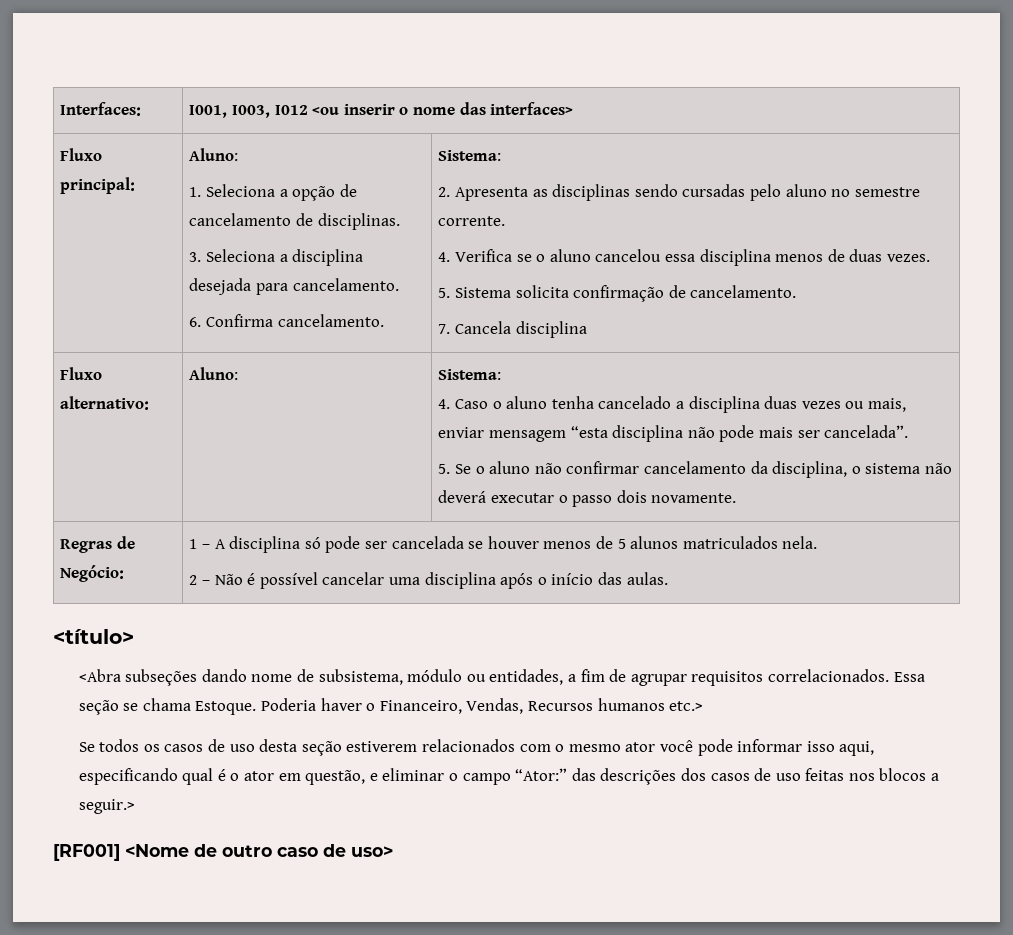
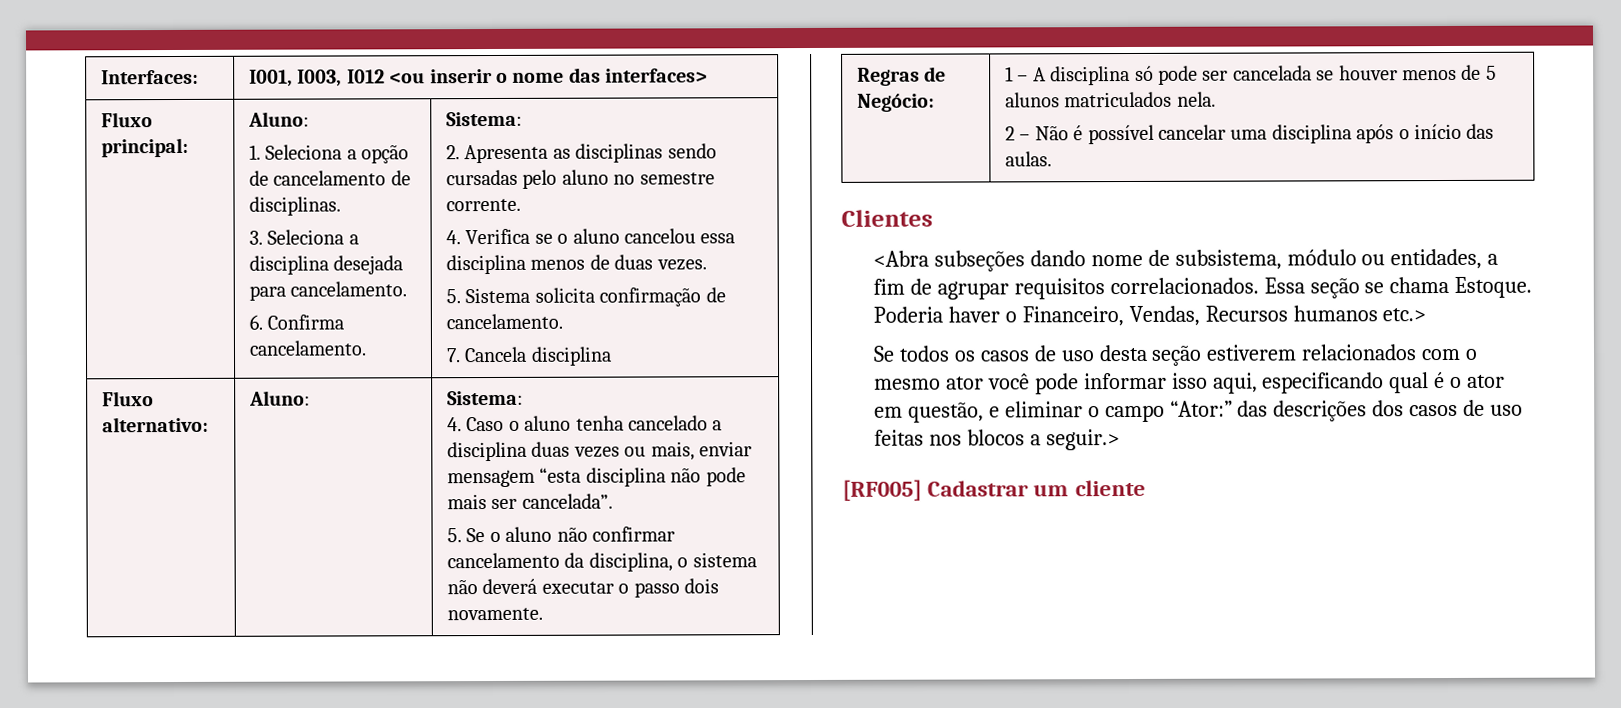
- <título>
+ Clientes
- [RF001] <Nome de outro caso de uso>
+ [RF005] Cadastrar um cliente

